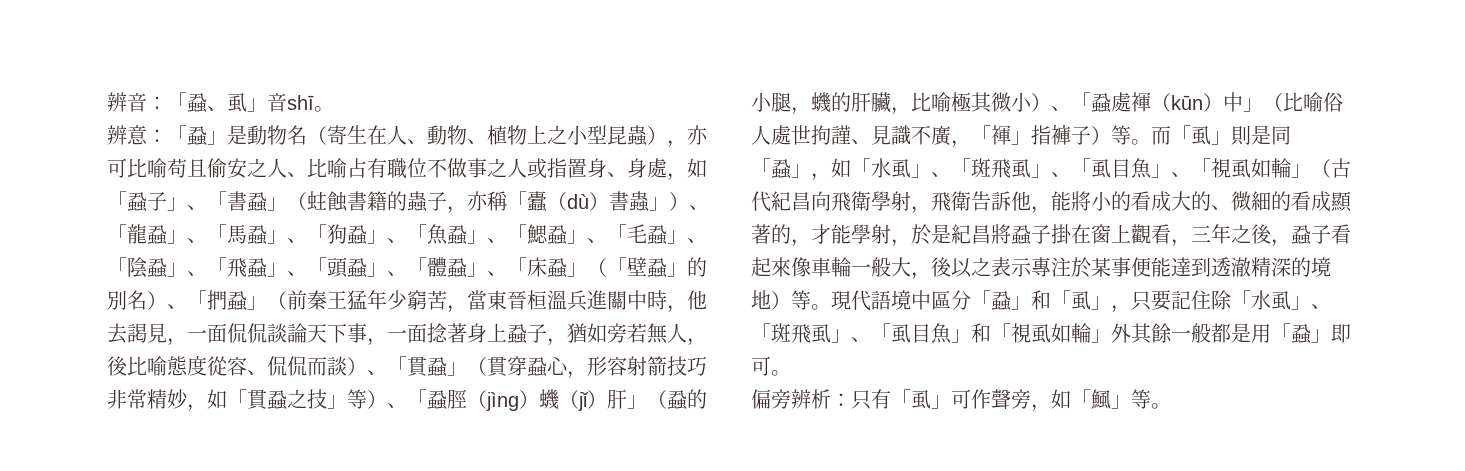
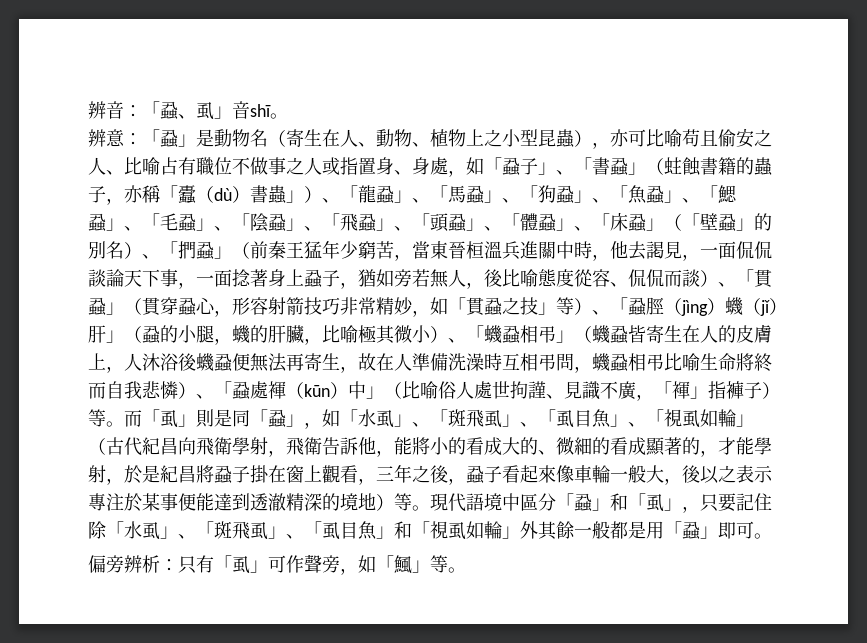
- 「蝨」是動物名（寄生在人、動物、植物上之小型昆蟲），亦可比喻苟且偷安之人、比喻占有職位不做事之人或指置身、身處，如「蝨子」、「書蝨」（蛀蝕書籍的蟲子，亦稱「蠹（dù）書蟲」）、「龍蝨」、「馬蝨」、「狗蝨」、「魚蝨」、「鰓蝨」、「毛蝨」、「陰蝨」、「飛蝨」、「頭蝨」、「體蝨」、「床蝨」（「壁蝨」的別名）、「捫蝨」（前秦王猛年少窮苦，當東晉桓溫兵進關中時，他去謁見，一面侃侃談論天下事，一面捻著身上蝨子，猶如旁若無人，後比喻態度從容、侃侃而談）、「貫蝨」（貫穿蝨心，形容射箭技巧非常精妙，如「貫蝨之技」等）、「蝨脛（jìng）蟣（jǐ）肝」（蝨的小腿，蟣的肝臟，比喻極其微小）、「蝨處褌（kūn）中」（比喻俗人處世拘謹、見識不廣，「褌」指褲子）等。
+ 「蝨」是動物名（寄生在人、動物、植物上之小型昆蟲），亦可比喻苟且偷安之人、比喻占有職位不做事之人或指置身、身處，如「蝨子」、「書蝨」（蛀蝕書籍的蟲子，亦稱「蠹（dù）書蟲」）、「龍蝨」、「馬蝨」、「狗蝨」、「魚蝨」、「鰓蝨」、「毛蝨」、「陰蝨」、「飛蝨」、「頭蝨」、「體蝨」、「床蝨」（「壁蝨」的別名）、「捫蝨」（前秦王猛年少窮苦，當東晉桓溫兵進關中時，他去謁見，一面侃侃談論天下事，一面捻著身上蝨子，猶如旁若無人，後比喻態度從容、侃侃而談）、「貫蝨」（貫穿蝨心，形容射箭技巧非常精妙，如「貫蝨之技」等）、「蝨脛（jìng）蟣（jǐ）肝」（蝨的小腿，蟣的肝臟，比喻極其微小）、「蟣蝨相弔」（蟣蝨皆寄生在人的皮膚上，人沐浴後蟣蝨便無法再寄生，故在人準備洗澡時互相弔問，蟣蝨相弔比喻生命將終而自我悲憐）、「蝨處褌（kūn）中」（比喻俗人處世拘謹、見識不廣，「褌」指褲子）等。

